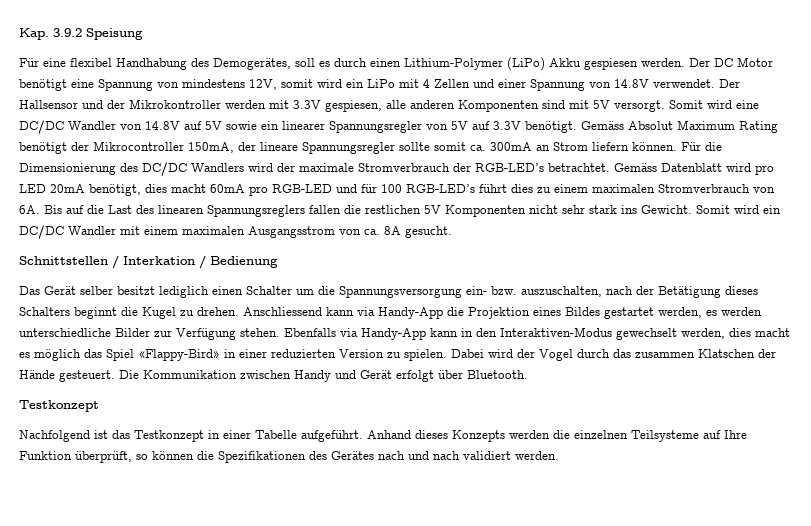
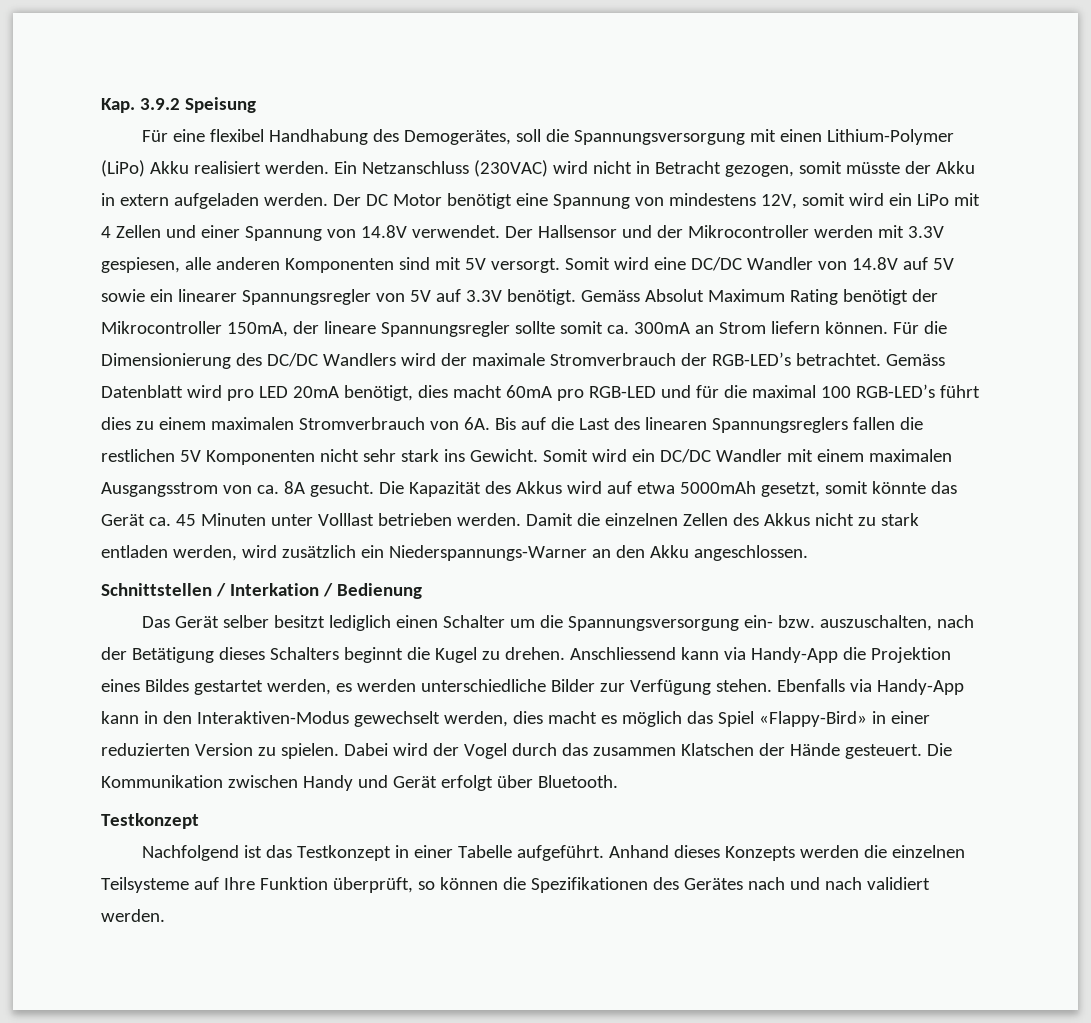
- Für eine flexibel Handhabung des Demogerätes, soll es durch einen Lithium-Polymer (LiPo) Akku gespiesen werden.
+ Für eine flexibel Handhabung des Demogerätes, soll die Spannungsversorgung mit einen Lithium-Polymer (LiPo) Akku realisiert werden. Ein Netzanschluss (230VAC) wird nicht in Betracht gezogen, somit müsste der Akku in extern aufgeladen werden.
- Der Hallsensor und der Mikrokontroller werden mit 3.3V gespiesen, alle anderen Komponenten sind mit 5V versorgt.
+ Der Hallsensor und der Mikrocontroller werden mit 3.3V gespiesen, alle anderen Komponenten sind mit 5V versorgt.
- Gemäss Datenblatt wird pro LED 20mA benötigt, dies macht 60mA pro RGB-LED und für 100 RGB-LED’s führt dies zu einem maximalen Stromverbrauch von 6A.
+ Gemäss Datenblatt wird pro LED 20mA benötigt, dies macht 60mA pro RGB-LED und für die maximal 100 RGB-LED’s führt dies zu einem maximalen Stromverbrauch von 6A.
+ Die Kapazität des Akkus wird auf etwa 5000mAh gesetzt, somit könnte das Gerät ca. 45 Minuten unter Volllast betrieben werden. Damit die einzelnen Zellen des Akkus nicht zu stark entladen werden, wird zusätzlich ein Niederspannungs-Warner an den Akku angeschlossen.

